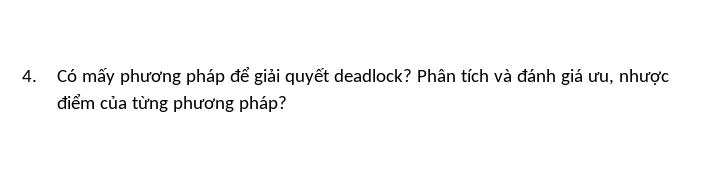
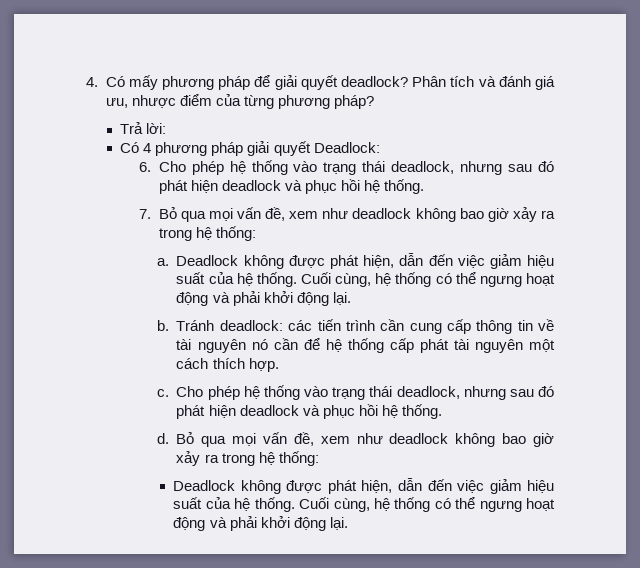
+ Trả lời:
+ Có 4 phương pháp giải quyết Deadlock:
+ 6. Cho phép hệ thống vào trạng thái deadlock, nhưng sau đó phát hiện deadlock và phục hồi hệ thống.
+ 7. Bỏ qua mọi vấn đề, xem như deadlock không bao giờ xảy ra trong hệ thống:
+ a. Deadlock không được phát hiện, dẫn đến việc giảm hiệu suất của hệ thống. Cuối cùng, hệ thống có thể ngưng hoạt động và phải khởi động lại.
+ b. Tránh deadlock: các tiến trình cần cung cấp thông tin về tài nguyên nó cần để hệ thống cấp phát tài nguyên một cách thích hợp.
+ c. Cho phép hệ thống vào trạng thái deadlock, nhưng sau đó phát hiện deadlock và phục hồi hệ thống.
+ d. Bỏ qua mọi vấn đề, xem như deadlock không bao giờ xảy ra trong hệ thống:
+ Deadlock không được phát hiện, dẫn đến việc giảm hiệu suất của hệ thống. Cuối cùng, hệ thống có thể ngưng hoạt động và phải khởi động lại.

